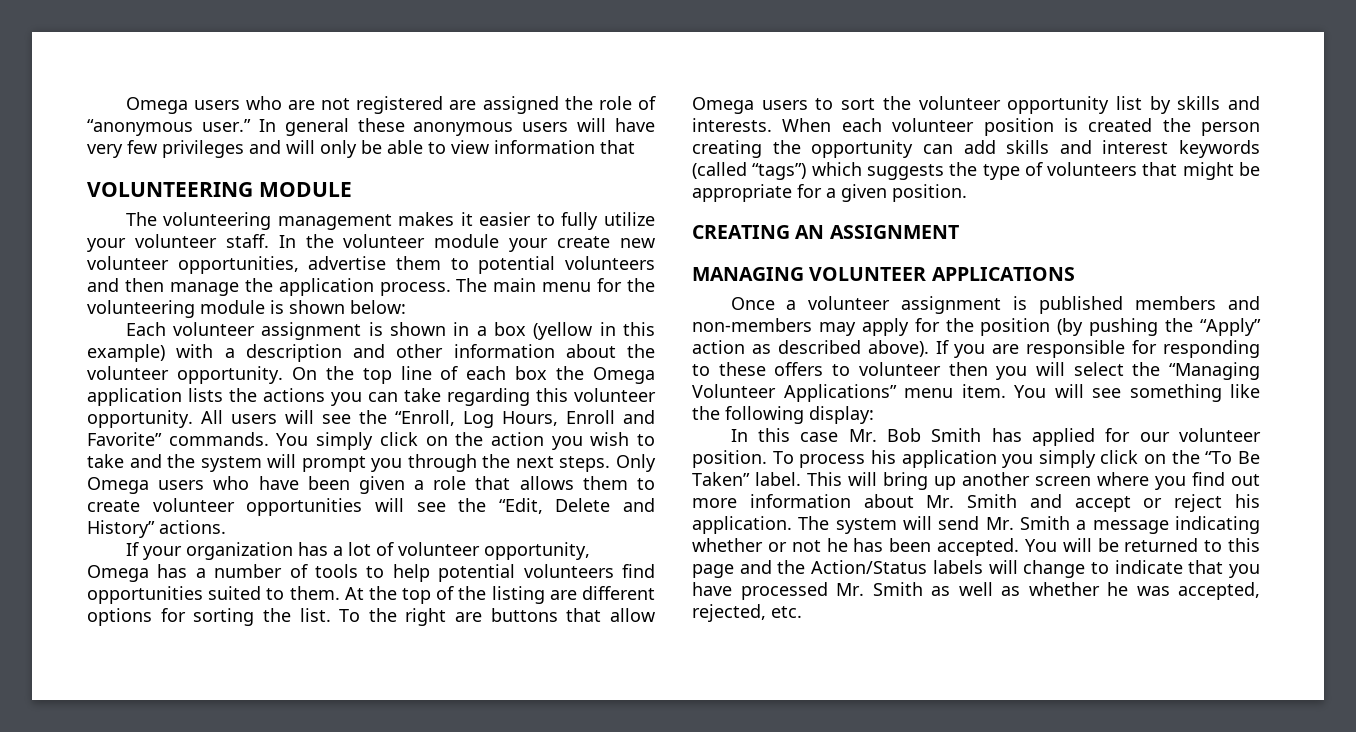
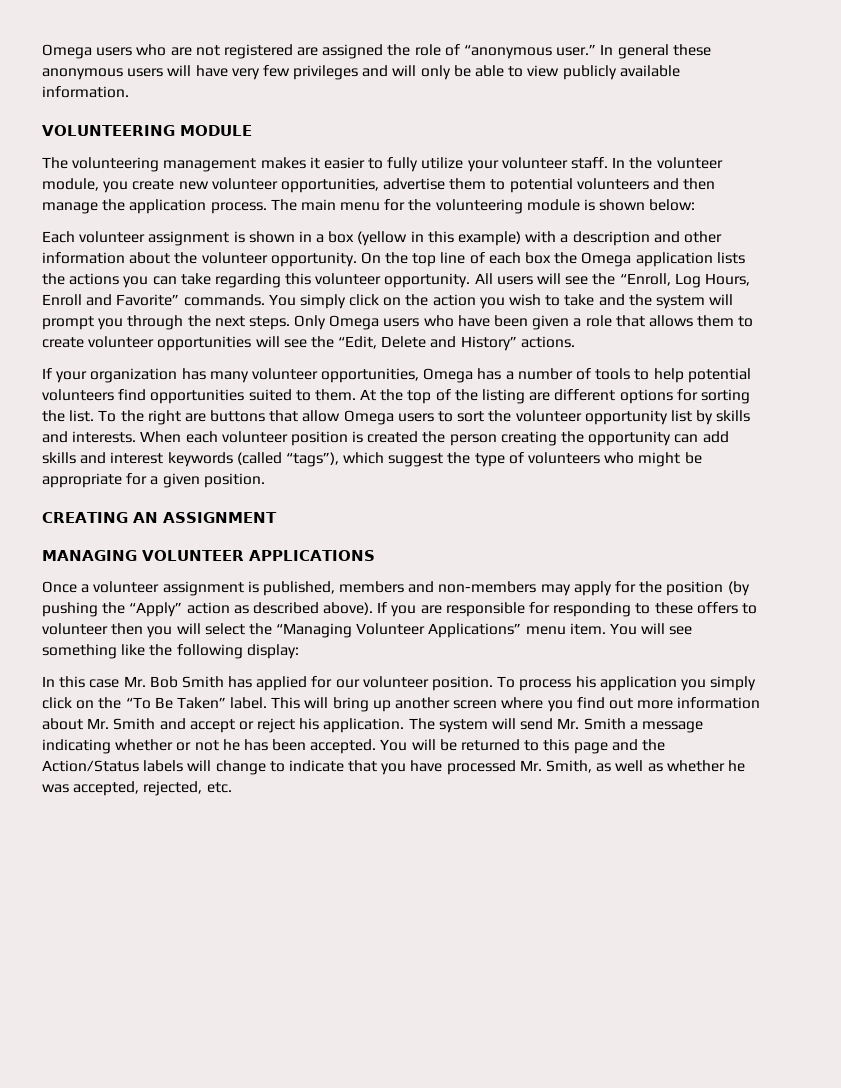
- In general these anonymous users will have very few privileges and will only be able to view information that
+ In general these anonymous users will have very few privileges and will only be able to view publicly available information.
- In the volunteer module your create new volunteer opportunities, advertise them to potential volunteers and then manage the application process.
+ In the volunteer module, you create new volunteer opportunities, advertise them to potential volunteers and then manage the application process.
- If your organization has a lot of volunteer opportunity, Omega has a number of tools to help potential volunteers find opportunities suited to them.
+ If your organization has many volunteer opportunities, Omega has a number of tools to help potential volunteers find opportunities suited to them.
- When each volunteer position is created the person creating the opportunity can add skills and interest keywords (called “tags”) which suggests the type of volunteers that might be appropriate for a given position.
+ When each volunteer position is created the person creating the opportunity can add skills and interest keywords (called “tags”), which suggest the type of volunteers who might be appropriate for a given position.
- Once a volunteer assignment is published members and non-members may apply for the position (by pushing the “Apply” action as described above).
+ Once a volunteer assignment is published, members and non-members may apply for the position (by pushing the “Apply” action as described above).
- You will be returned to this page and the Action/Status labels will change to indicate that you have processed Mr. Smith as well as whether he was accepted, rejected, etc.
+ You will be returned to this page and the Action/Status labels will change to indicate that you have processed Mr. Smith, as well as whether he was accepted, rejected, etc.

